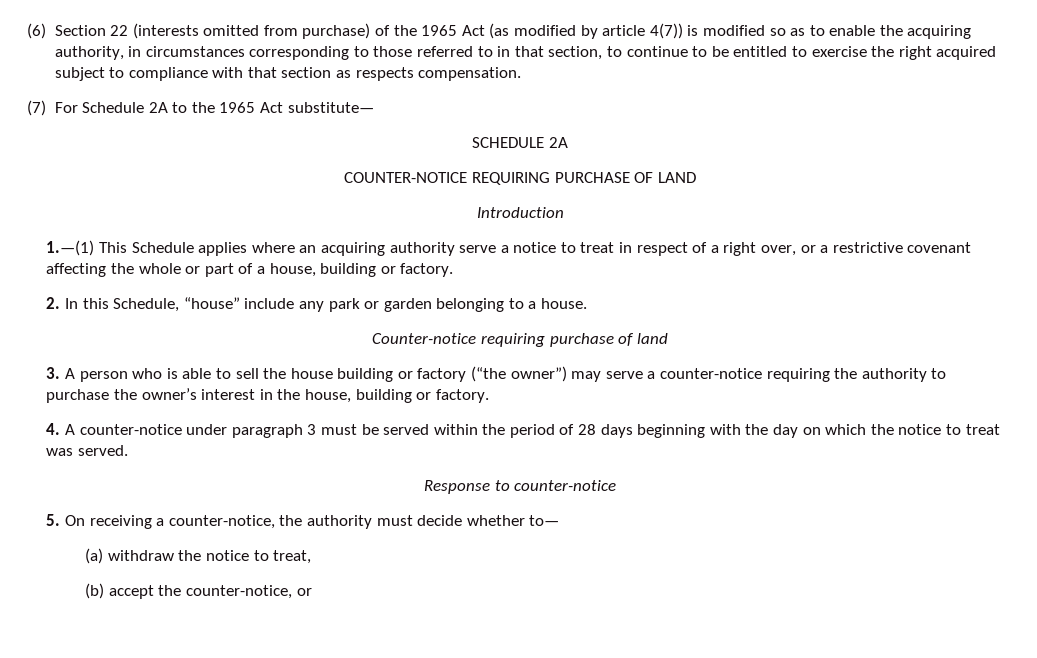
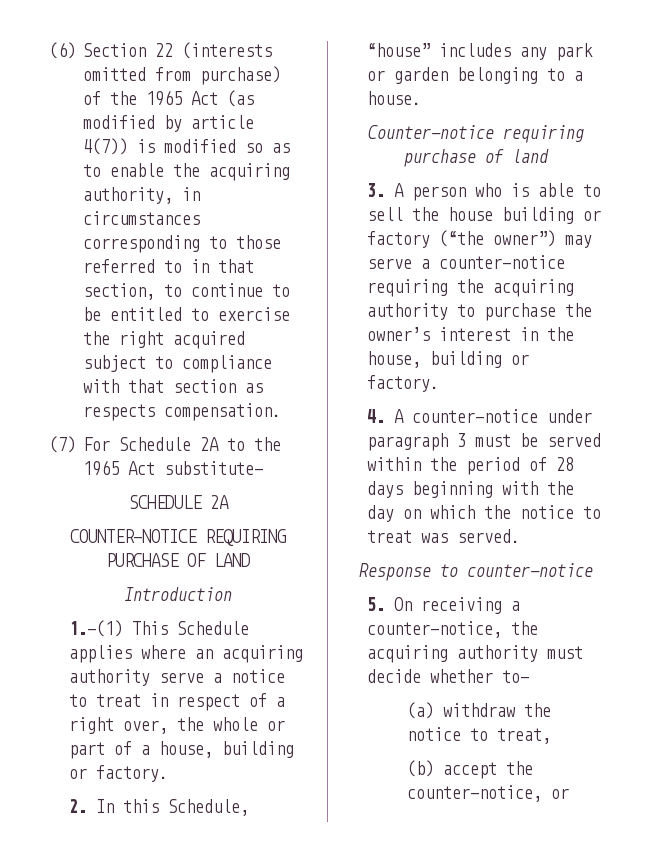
- 1.—(1) This Schedule applies where an acquiring authority serve a notice to treat in respect of a right over, or a restrictive covenant affecting the whole or part of a house, building or factory.
+ 1.—(1) This Schedule applies where an acquiring authority serve a notice to treat in respect of a right over, the whole or part of a house, building or factory.
- 2. In this Schedule, “house” include any park or garden belonging to a house.
+ 2. In this Schedule, “house” includes any park or garden belonging to a house.
- 3. A person who is able to sell the house building or factory (“the owner”) may serve a counter-notice requiring the authority to purchase the owner’s interest in the house, building or factory.
+ 3. A person who is able to sell the house building or factory (“the owner”) may serve a counter-notice requiring the acquiring authority to purchase the owner’s interest in the house, building or factory.
- 5. On receiving a counter-notice, the authority must decide whether to—
+ 5. On receiving a counter-notice, the acquiring authority must decide whether to—

